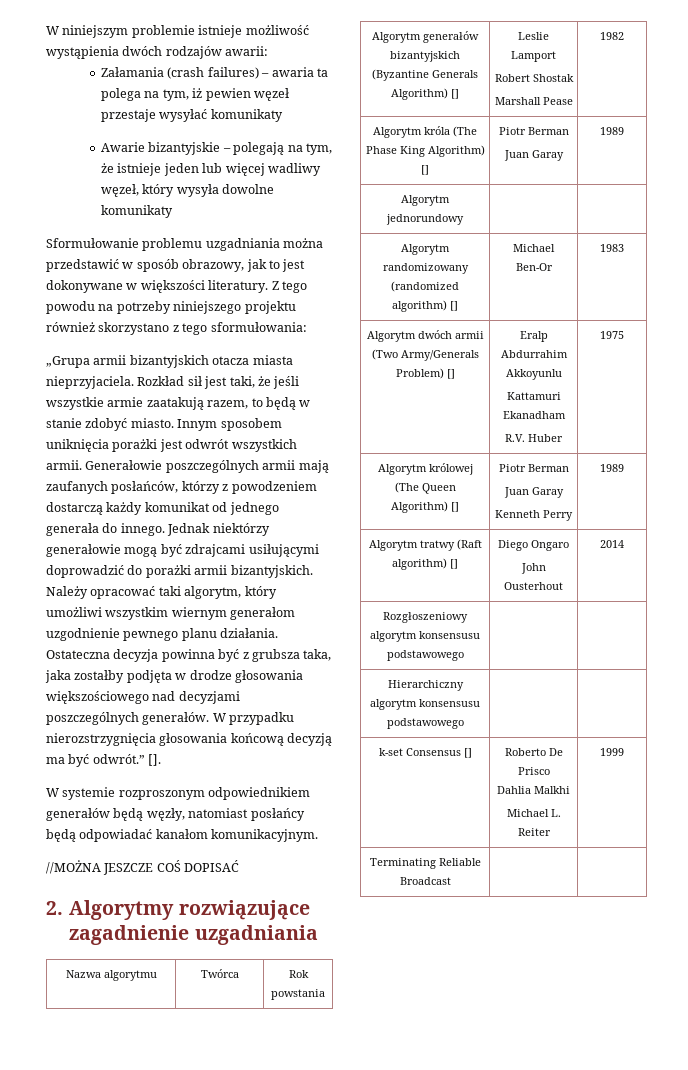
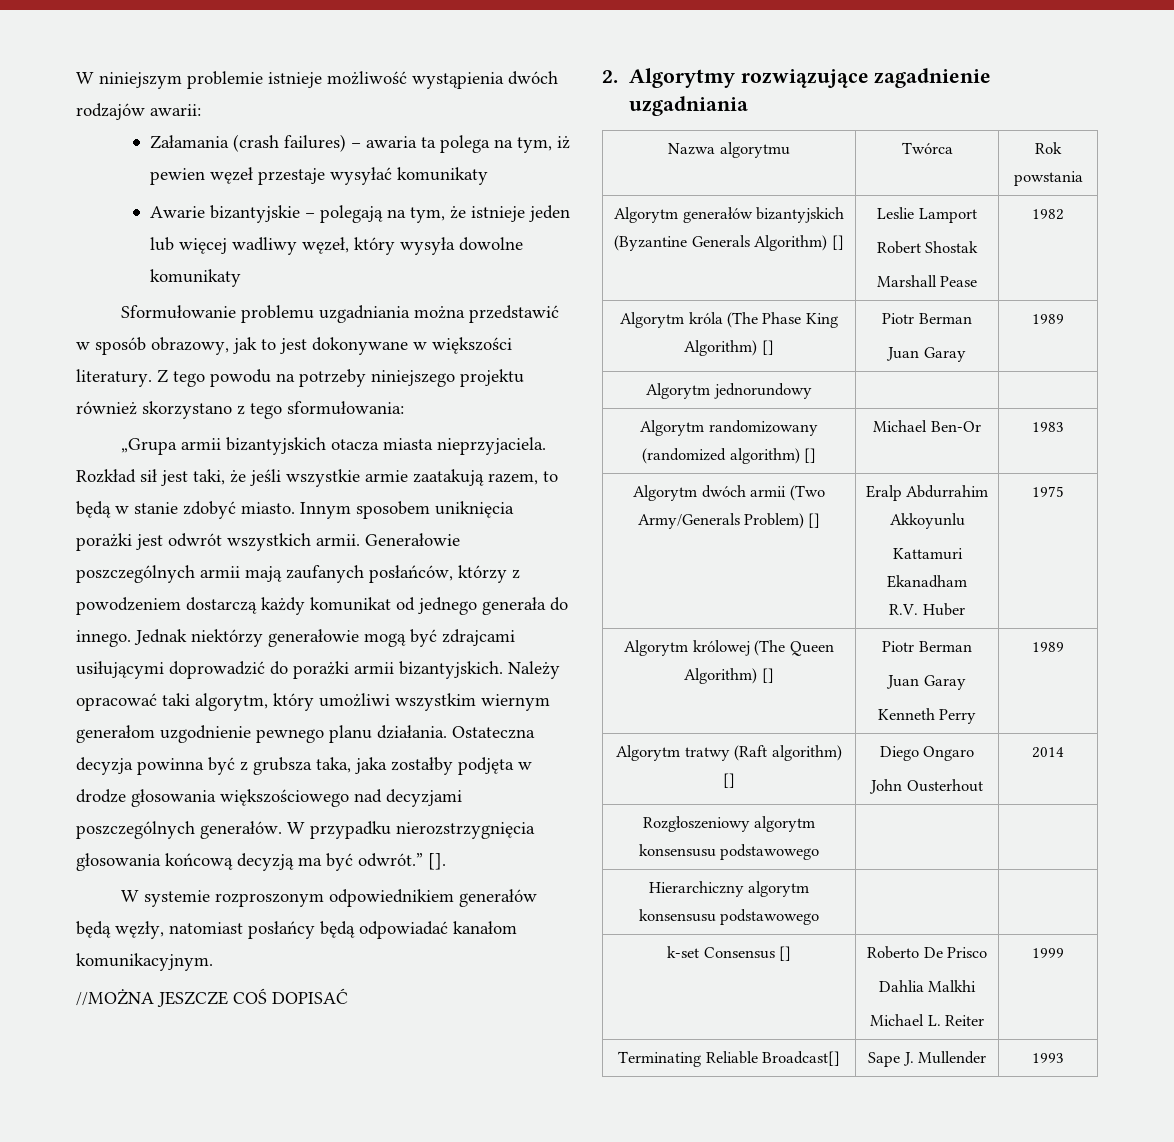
- Terminating Reliable Broadcast | |
+ Terminating Reliable Broadcast[] | Sape J. Mullender | 1993

